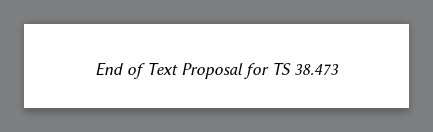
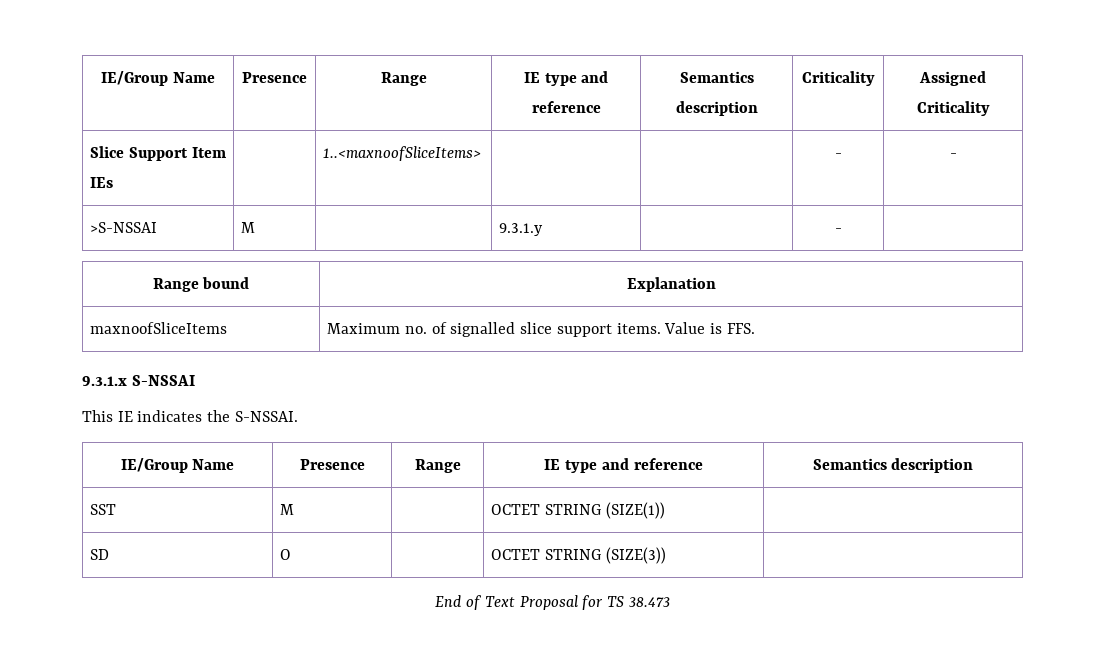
+ IE/Group Name | Presence | Range | IE type and reference | Semantics description | Criticality | Assigned Criticality
+ Slice Support Item IEs | | 1..<maxnoofSliceItems> | | | - | -
+ >S-NSSAI | M | | 9.3.1.y | | - |
+ Range bound | Explanation
+ maxnoofSliceItems | Maximum no. of signalled slice support items. Value is FFS.
+ 9.3.1.x S-NSSAI
+ This IE indicates the S-NSSAI.
+ IE/Group Name | Presence | Range | IE type and reference | Semantics description
+ SST | M | | OCTET STRING (SIZE(1)) |
+ SD | O | | OCTET STRING (SIZE(3)) |

